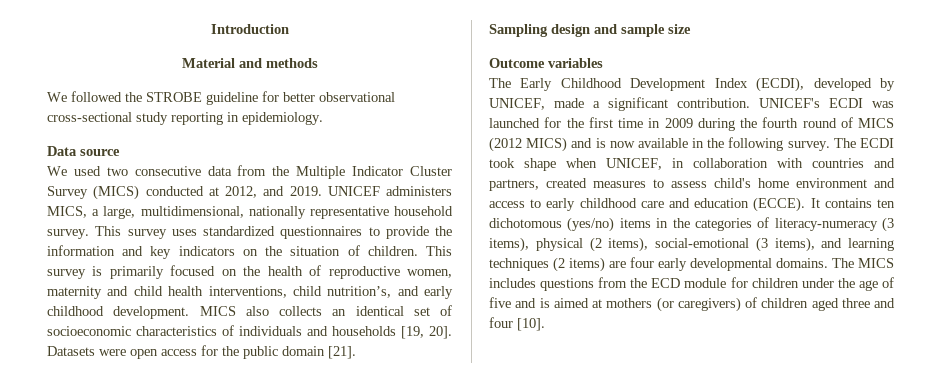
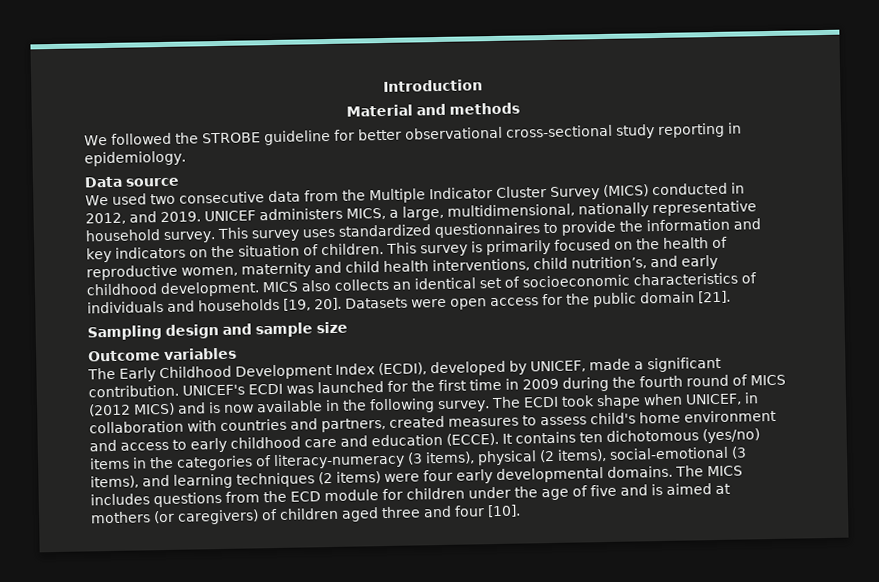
- We used two consecutive data from the Multiple Indicator Cluster Survey (MICS) conducted at 2012, and 2019.
+ We used two consecutive data from the Multiple Indicator Cluster Survey (MICS) conducted in 2012, and 2019.
- It contains ten dichotomous (yes/no) items in the categories of literacy-numeracy (3 items), physical (2 items), social-emotional (3 items), and learning techniques (2 items) are four early developmental domains.
+ It contains ten dichotomous (yes/no) items in the categories of literacy-numeracy (3 items), physical (2 items), social-emotional (3 items), and learning techniques (2 items) were four early developmental domains.

